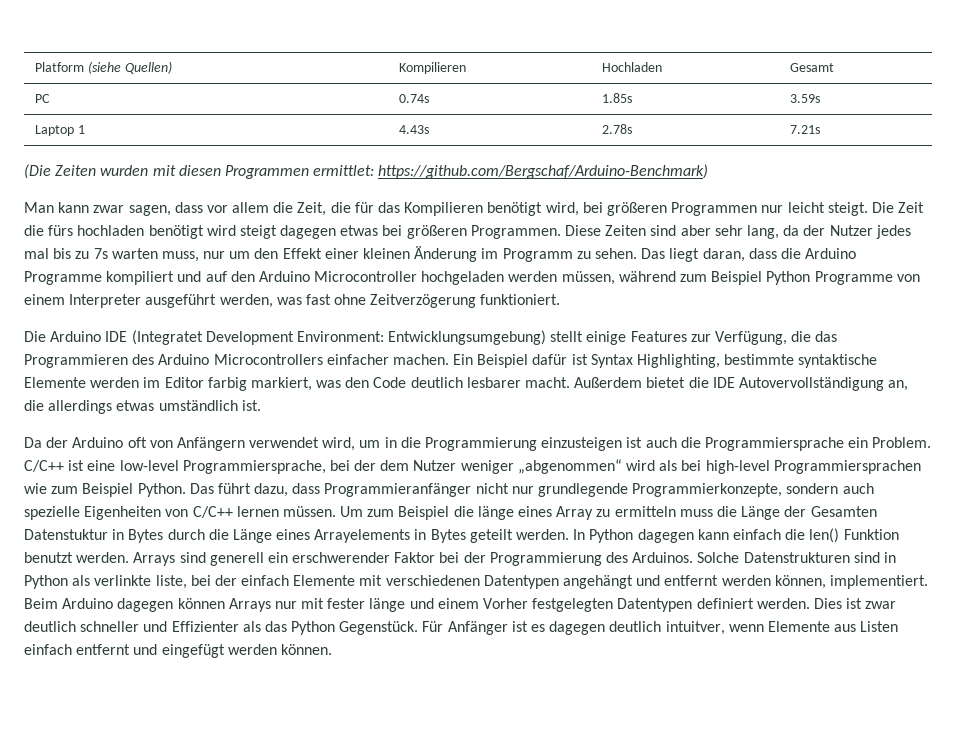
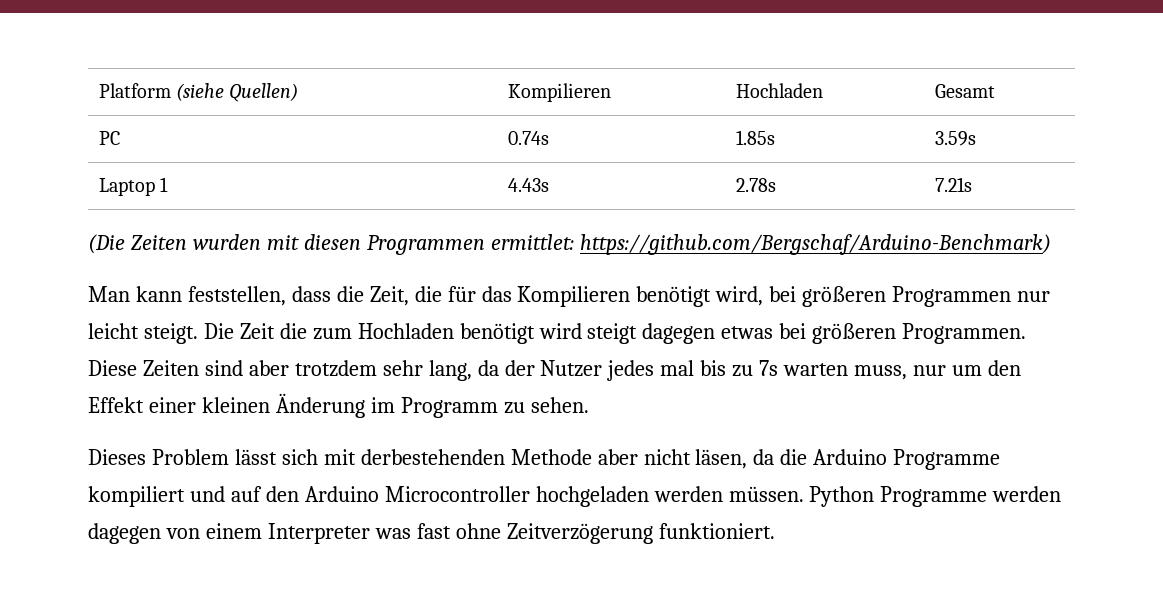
- Man kann zwar sagen, dass vor allem die Zeit, die für das Kompilieren benötigt wird, bei größeren Programmen nur leicht steigt.
+ Man kann feststellen, dass die Zeit, die für das Kompilieren benötigt wird, bei größeren Programmen nur leicht steigt.
- Die Zeit die fürs hochladen benötigt wird steigt dagegen etwas bei größeren Programmen.
+ Die Zeit die zum Hochladen benötigt wird steigt dagegen etwas bei größeren Programmen.
- Diese Zeiten sind aber sehr lang, da der Nutzer jedes mal bis zu 7s warten muss, nur um den Effekt einer kleinen Änderung im Programm zu sehen. Das liegt daran, dass die Arduino Programme kompiliert und auf den Arduino Microcontroller hochgeladen werden müssen, während zum Beispiel Python Programme von einem Interpreter ausgeführt werden, was fast ohne Zeitverzögerung funktioniert.
+ Diese Zeiten sind aber trotzdem sehr lang, da der Nutzer jedes mal bis zu 7s warten muss, nur um den Effekt einer kleinen Änderung im Programm zu sehen.
+ Dieses Problem lässt sich mit derbestehenden Methode aber nicht läsen, da die Arduino Programme kompiliert und auf den Arduino Microcontroller hochgeladen werden müssen. Python Programme werden dagegen von einem Interpreter was fast ohne Zeitverzögerung funktioniert.
- Die Arduino IDE (Integratet Development Environment: Entwicklungsumgebung) stellt einige Features zur Verfügung, die das Programmieren des Arduino Microcontrollers einfacher machen. Ein Beispiel dafür ist Syntax Highlighting, bestimmte syntaktische Elemente werden im Editor farbig markiert, was den Code deutlich lesbarer macht. Außerdem bietet die IDE Autovervollständigung an, die allerdings etwas umständlich ist.
- Da der Arduino oft von Anfängern verwendet wird, um in die Programmierung einzusteigen ist auch die Programmiersprache ein Problem. C/C++ ist eine low-level Programmiersprache, bei der dem Nutzer weniger „abgenommen“ wird als bei high-level Programmiersprachen wie zum Beispiel Python. Das führt dazu, dass Programmieranfänger nicht nur grundlegende Programmierkonzepte, sondern auch spezielle Eigenheiten von C/C++ lernen müssen. Um zum Beispiel die länge eines Array zu ermitteln muss die Länge der Gesamten Datenstuktur in Bytes durch die Länge eines Arrayelements in Bytes geteilt werden. In Python dagegen kann einfach die len() Funktion benutzt werden. Arrays sind generell ein erschwerender Faktor bei der Programmierung des Arduinos. Solche Datenstrukturen sind in Python als verlinkte liste, bei der einfach Elemente mit verschiedenen Datentypen angehängt und entfernt werden können, implementiert. Beim Arduino dagegen können Arrays nur mit fester länge und einem Vorher festgelegten Datentypen definiert werden. Dies ist zwar deutlich schneller und Effizienter als das Python Gegenstück. Für Anfänger ist es dagegen deutlich intuitver, wenn Elemente aus Listen einfach entfernt und eingefügt werden können.

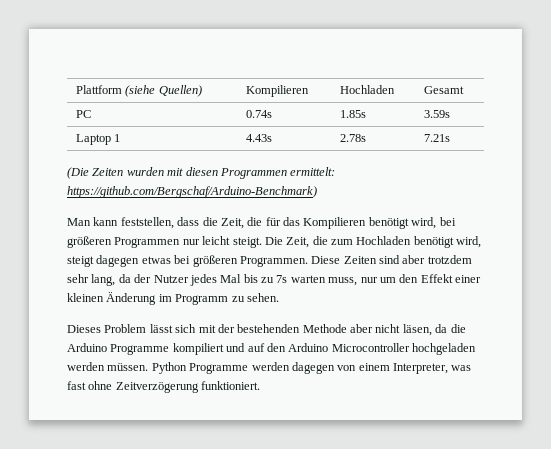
- Platform (siehe Quellen) | Kompilieren | Hochladen | Gesamt
+ Plattform (siehe Quellen) | Kompilieren | Hochladen | Gesamt
- (Die Zeiten wurden mit diesen Programmen ermittlet: https://github.com/Bergschaf/Arduino-Benchmark)
+ (Die Zeiten wurden mit diesen Programmen ermittelt: https://github.com/Bergschaf/Arduino-Benchmark)
- Die Zeit die zum Hochladen benötigt wird steigt dagegen etwas bei größeren Programmen.
+ Die Zeit, die zum Hochladen benötigt wird, steigt dagegen etwas bei größeren Programmen.
- Diese Zeiten sind aber trotzdem sehr lang, da der Nutzer jedes mal bis zu 7s warten muss, nur um den Effekt einer kleinen Änderung im Programm zu sehen.
+ Diese Zeiten sind aber trotzdem sehr lang, da der Nutzer jedes Mal bis zu 7s warten muss, nur um den Effekt einer kleinen Änderung im Programm zu sehen.
- Dieses Problem lässt sich mit derbestehenden Methode aber nicht läsen, da die Arduino Programme kompiliert und auf den Arduino Microcontroller hochgeladen werden müssen.
+ Dieses Problem lässt sich mit der bestehenden Methode aber nicht läsen, da die Arduino Programme kompiliert und auf den Arduino Microcontroller hochgeladen werden müssen.
- Python Programme werden dagegen von einem Interpreter was fast ohne Zeitverzögerung funktioniert.
+ Python Programme werden dagegen von einem Interpreter, was fast ohne Zeitverzögerung funktioniert.

